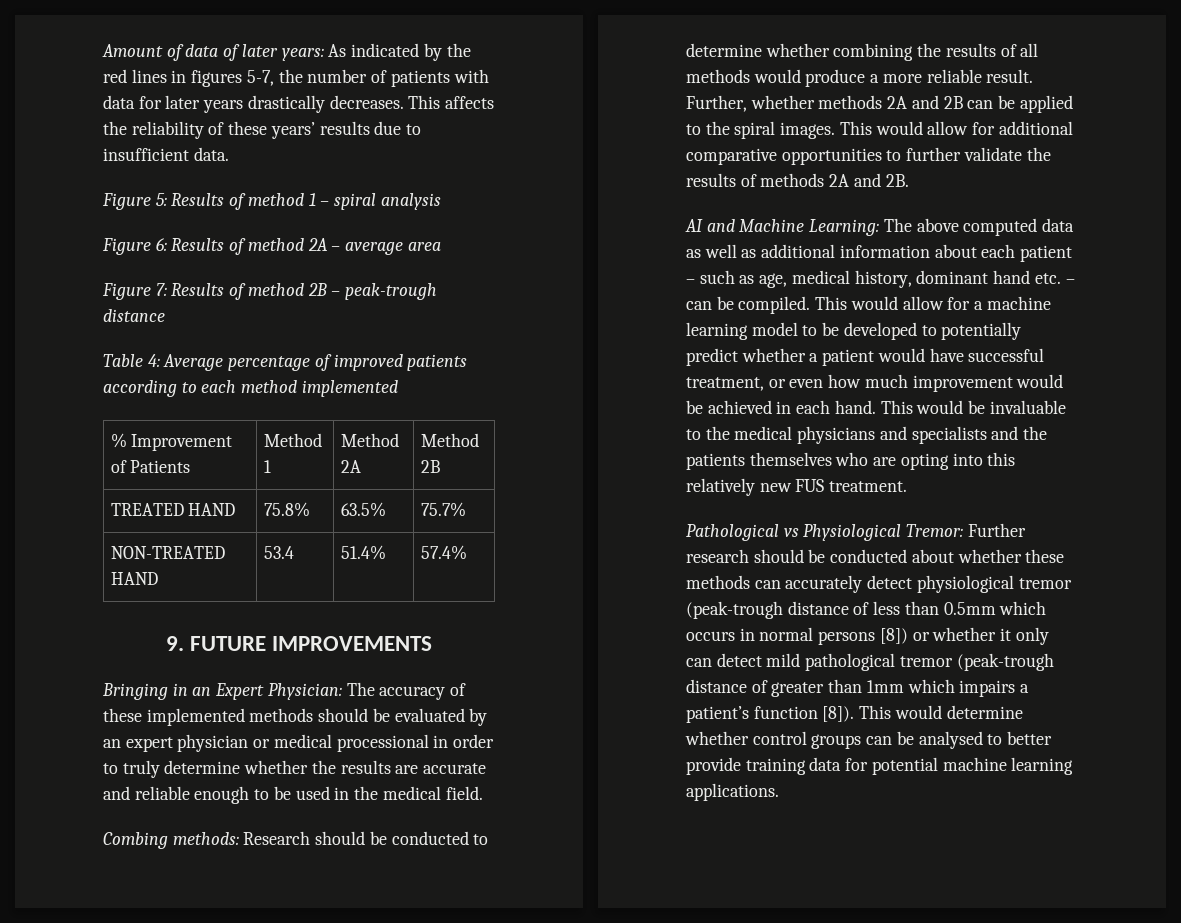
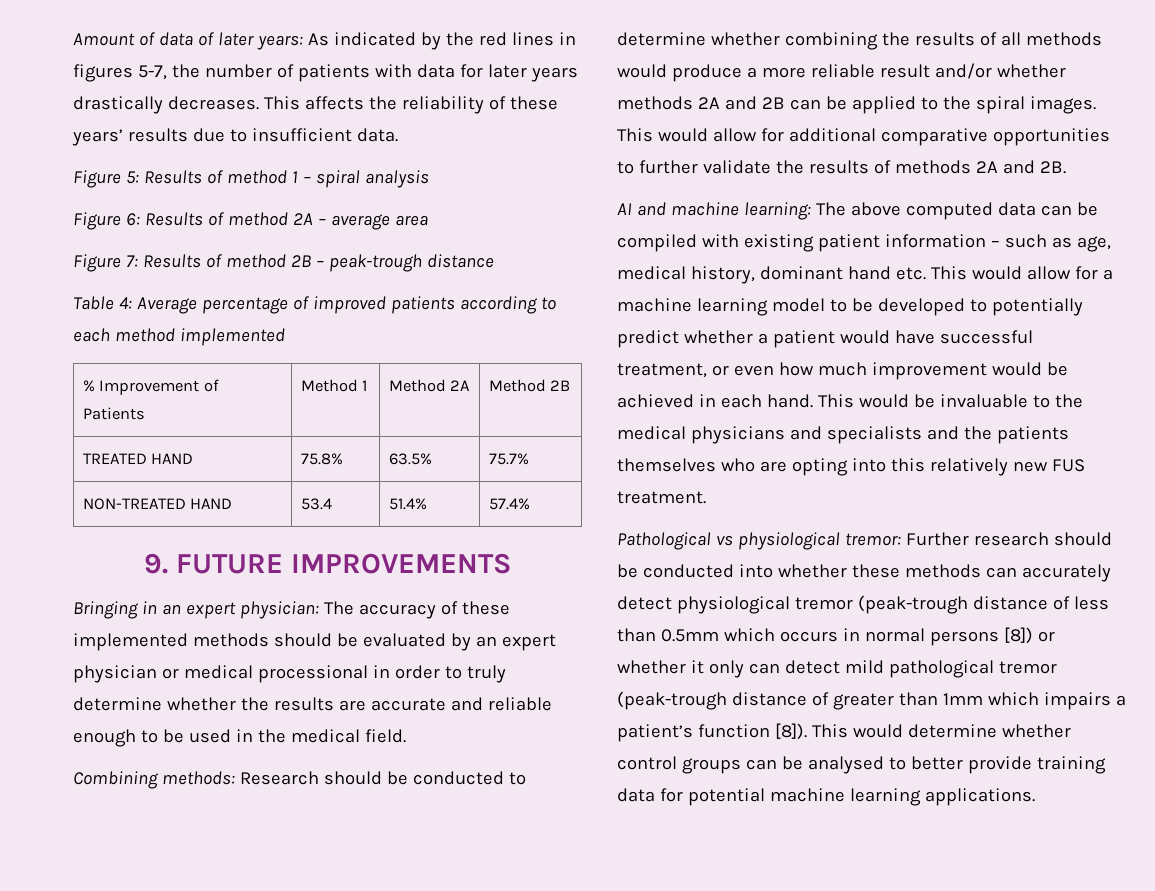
- Bringing in an Expert Physician: The accuracy of these implemented methods should be evaluated by an expert physician or medical processional in order to truly determine whether the results are accurate and reliable enough to be used in the medical field.
+ Bringing in an expert physician: The accuracy of these implemented methods should be evaluated by an expert physician or medical processional in order to truly determine whether the results are accurate and reliable enough to be used in the medical field.
- Combing methods: Research should be conducted to determine whether combining the results of all methods would produce a more reliable result. Further, whether methods 2A and 2B can be applied to the spiral images.
+ Combining methods: Research should be conducted to determine whether combining the results of all methods would produce a more reliable result and/or whether methods 2A and 2B can be applied to the spiral images.
- AI and Machine Learning: The above computed data as well as additional information about each patient – such as age, medical history, dominant hand etc. – can be compiled. This would allow for a machine learning model to be developed to potentially predict whether a patient would have successful treatment, or even how much improvement would be achieved in each hand.
+ AI and machine learning: The above computed data can be compiled with existing patient information – such as age, medical history, dominant hand etc. This would allow for a machine learning model to be developed to potentially predict whether a patient would have successful treatment, or even how much improvement would be achieved in each hand.
- Pathological vs Physiological Tremor: Further research should be conducted about whether these methods can accurately detect physiological tremor (peak-trough distance of less than 0.5mm which occurs in normal persons [8]) or whether it only can detect mild pathological tremor (peak-trough distance of greater than 1mm which impairs a patient’s function [8]).
+ Pathological vs physiological tremor: Further research should be conducted into whether these methods can accurately detect physiological tremor (peak-trough distance of less than 0.5mm which occurs in normal persons [8]) or whether it only can detect mild pathological tremor (peak-trough distance of greater than 1mm which impairs a patient’s function [8]).

